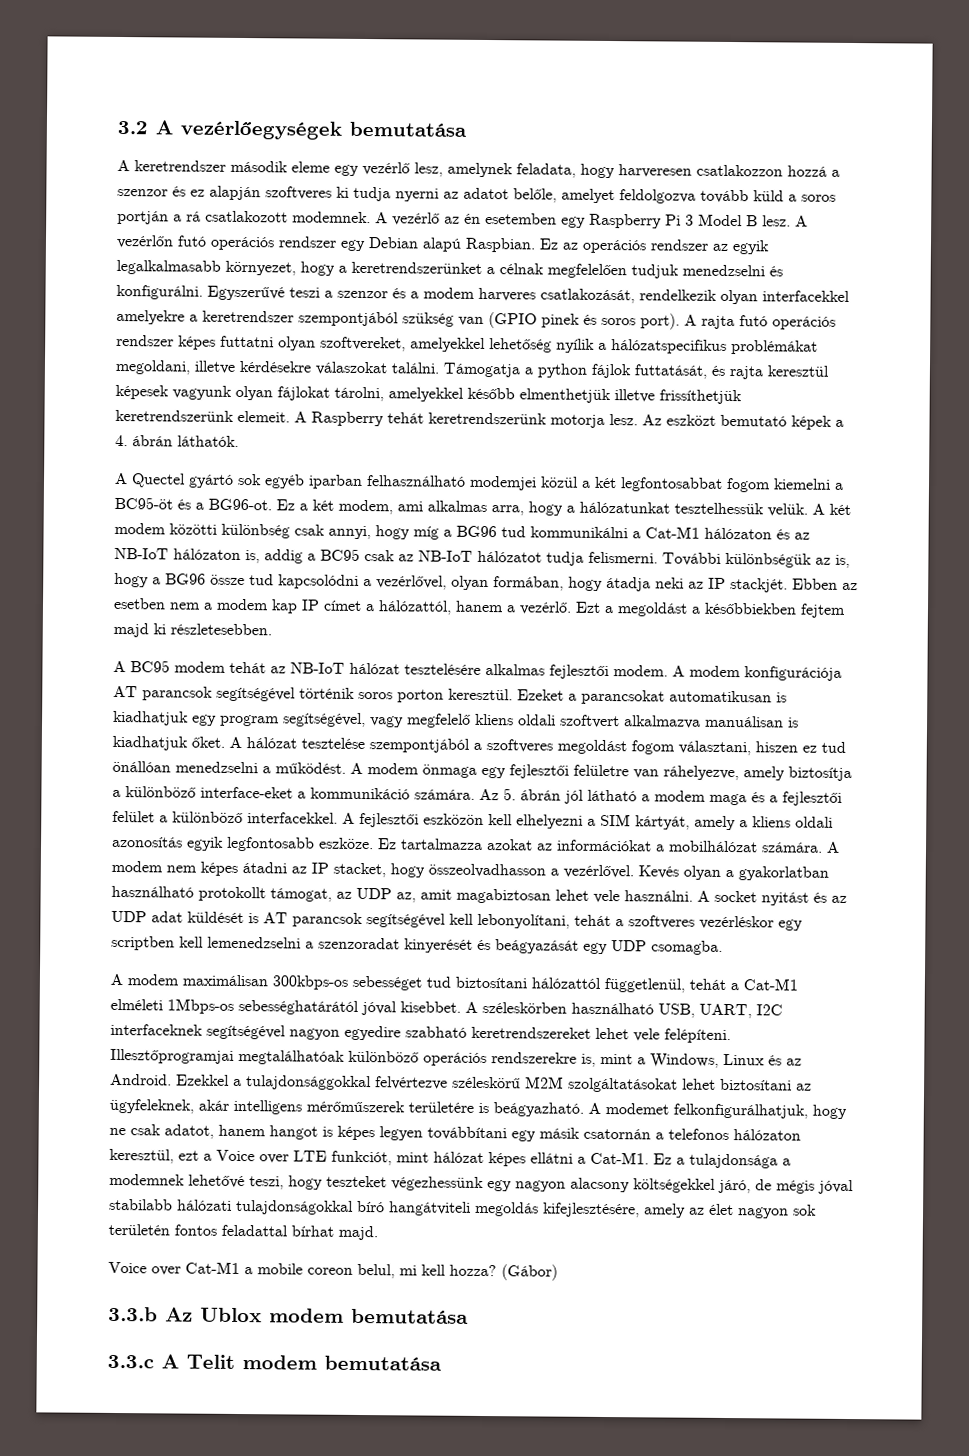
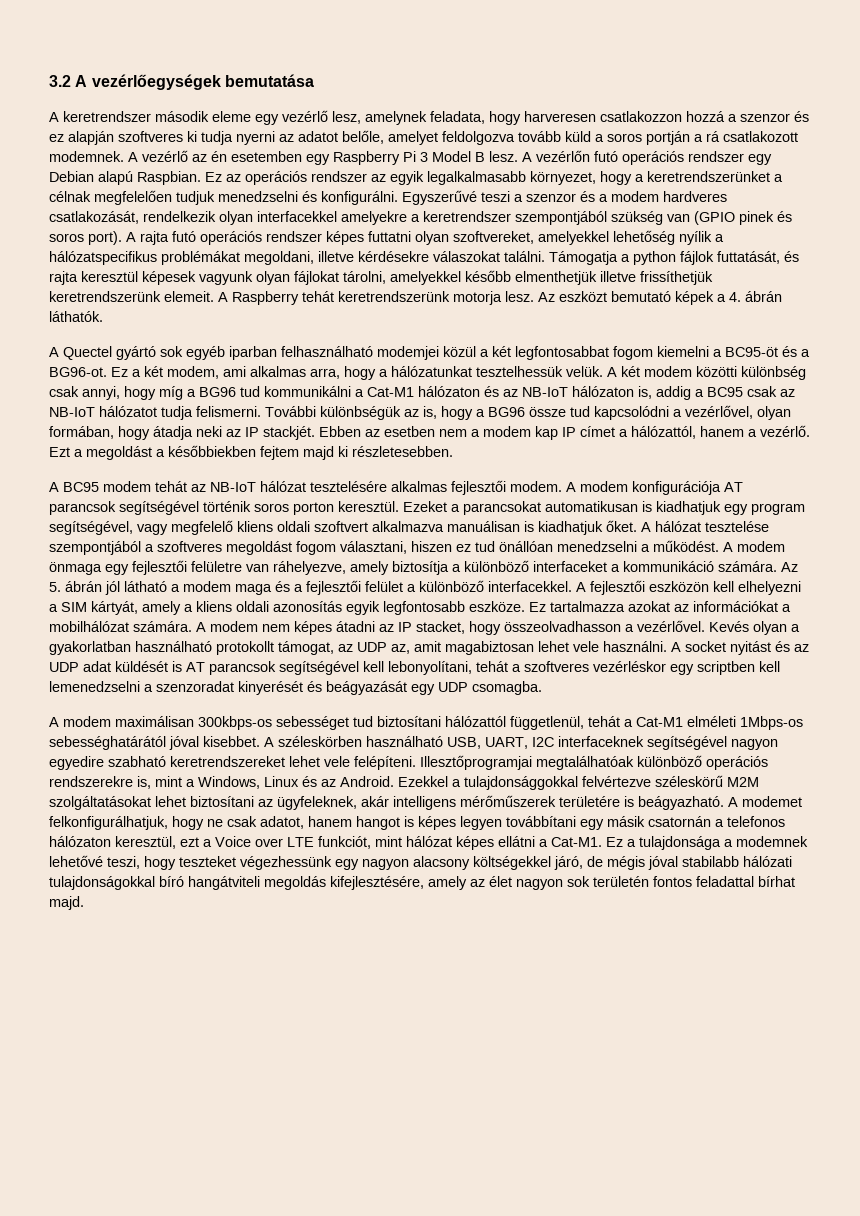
- Egyszerűvé teszi a szenzor és a modem harveres csatlakozását, rendelkezik olyan interfacekkel amelyekre a keretrendszer szempontjából szükség van (GPIO pinek és soros port).
+ Egyszerűvé teszi a szenzor és a modem hardveres csatlakozását, rendelkezik olyan interfacekkel amelyekre a keretrendszer szempontjából szükség van (GPIO pinek és soros port).
- A modem önmaga egy fejlesztői felületre van ráhelyezve, amely biztosítja a különböző interface-eket a kommunikáció számára.
+ A modem önmaga egy fejlesztői felületre van ráhelyezve, amely biztosítja a különböző interfaceket a kommunikáció számára.
- Voice over Cat-M1 a mobile coreon belul, mi kell hozza? (Gábor)
- 3.3.b Az Ublox modem bemutatása
- 3.3.c A Telit modem bemutatása

